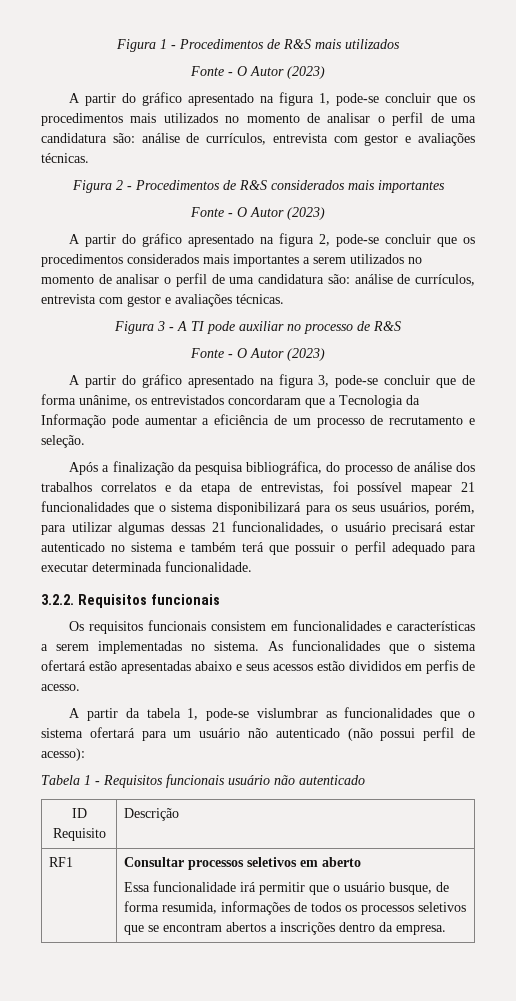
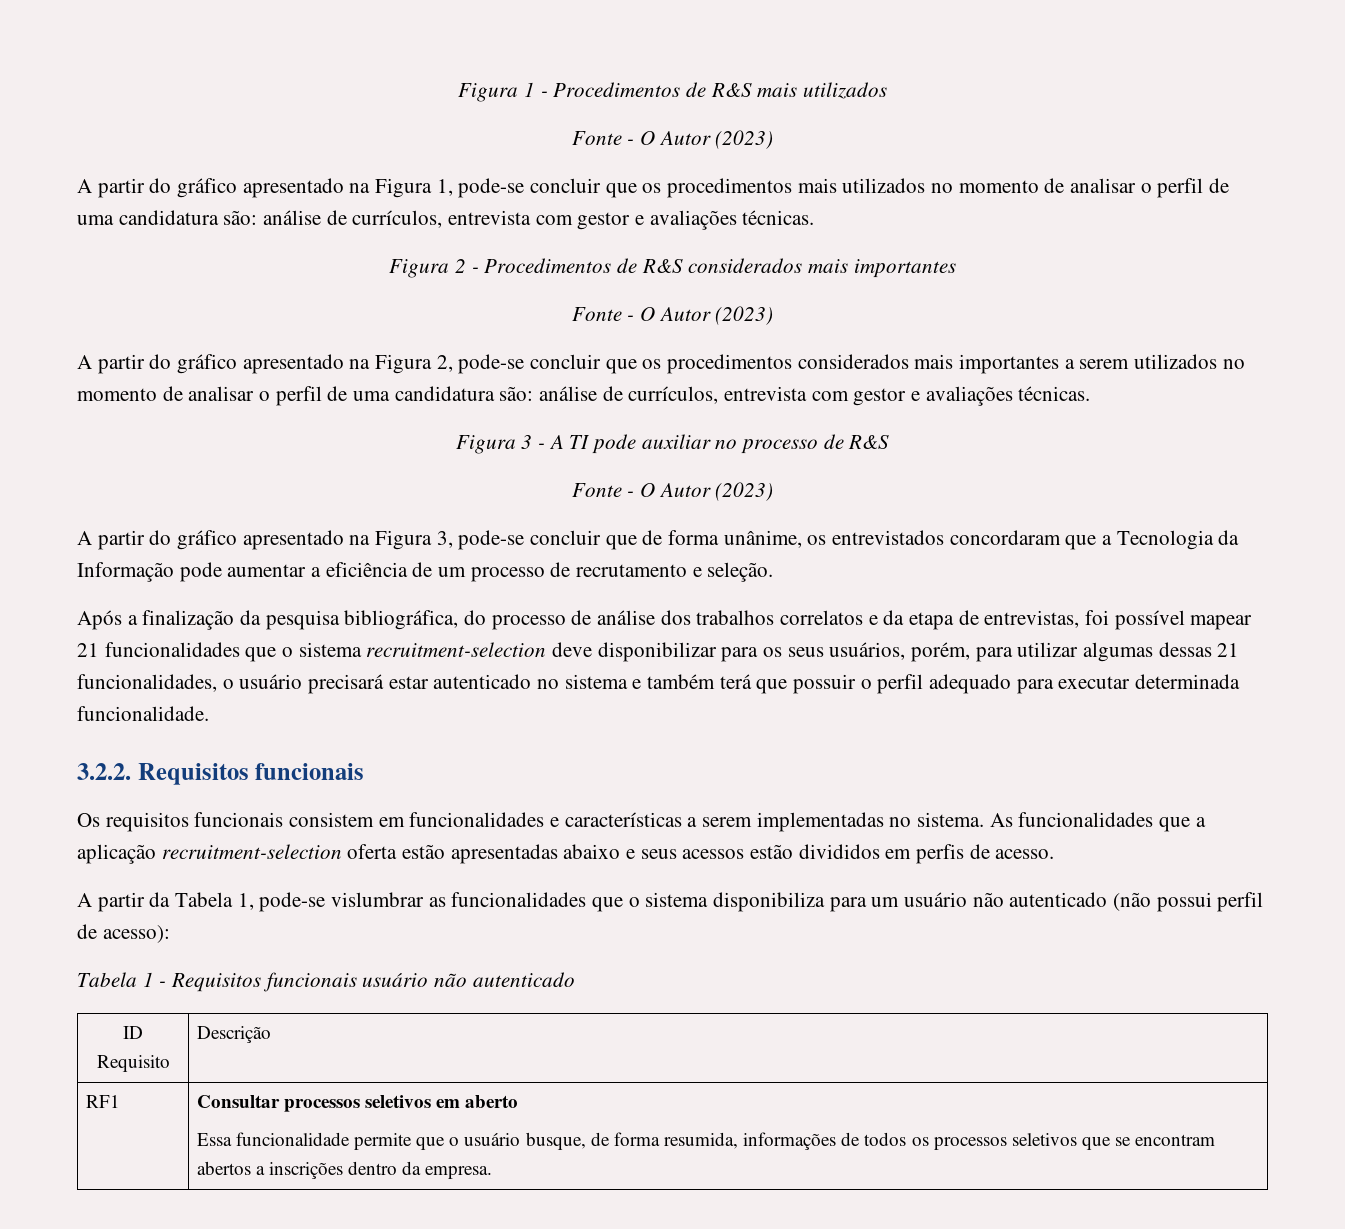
- A partir do gráfico apresentado na figura 1, pode-se concluir que os procedimentos mais utilizados no momento de analisar o perfil de uma candidatura são: análise de currículos, entrevista com gestor e avaliações técnicas.
+ A partir do gráfico apresentado na Figura 1, pode-se concluir que os procedimentos mais utilizados no momento de analisar o perfil de uma candidatura são: análise de currículos, entrevista com gestor e avaliações técnicas.
- A partir do gráfico apresentado na figura 2, pode-se concluir que os procedimentos considerados mais importantes a serem utilizados no momento de analisar o perfil de uma candidatura são: análise de currículos, entrevista com gestor e avaliações técnicas.
+ A partir do gráfico apresentado na Figura 2, pode-se concluir que os procedimentos considerados mais importantes a serem utilizados no momento de analisar o perfil de uma candidatura são: análise de currículos, entrevista com gestor e avaliações técnicas.
- A partir do gráfico apresentado na figura 3, pode-se concluir que de forma unânime, os entrevistados concordaram que a Tecnologia da Informação pode aumentar a eficiência de um processo de recrutamento e seleção.
+ A partir do gráfico apresentado na Figura 3, pode-se concluir que de forma unânime, os entrevistados concordaram que a Tecnologia da Informação pode aumentar a eficiência de um processo de recrutamento e seleção.
- Após a finalização da pesquisa bibliográfica, do processo de análise dos trabalhos correlatos e da etapa de entrevistas, foi possível mapear 21 funcionalidades que o sistema disponibilizará para os seus usuários, porém, para utilizar algumas dessas 21 funcionalidades, o usuário precisará estar autenticado no sistema e também terá que possuir o perfil adequado para executar determinada funcionalidade.
+ Após a finalização da pesquisa bibliográfica, do processo de análise dos trabalhos correlatos e da etapa de entrevistas, foi possível mapear 21 funcionalidades que o sistema recruitment-selection deve disponibilizar para os seus usuários, porém, para utilizar algumas dessas 21 funcionalidades, o usuário precisará estar autenticado no sistema e também terá que possuir o perfil adequado para executar determinada funcionalidade.
- As funcionalidades que o sistema ofertará estão apresentadas abaixo e seus acessos estão divididos em perfis de acesso.
+ As funcionalidades que a aplicação recruitment-selection oferta estão apresentadas abaixo e seus acessos estão divididos em perfis de acesso.
- A partir da tabela 1, pode-se vislumbrar as funcionalidades que o sistema ofertará para um usuário não autenticado (não possui perfil de acesso):
+ A partir da Tabela 1, pode-se vislumbrar as funcionalidades que o sistema disponibiliza para um usuário não autenticado (não possui perfil de acesso):
  RF1 | Consultar processos seletivos em aberto
- Essa funcionalidade irá permitir que o usuário busque, de forma resumida, informações de todos os processos seletivos que se encontram abertos a inscrições dentro da empresa.
+ Essa funcionalidade permite que o usuário busque, de forma resumida, informações de todos os processos seletivos que se encontram abertos a inscrições dentro da empresa.

